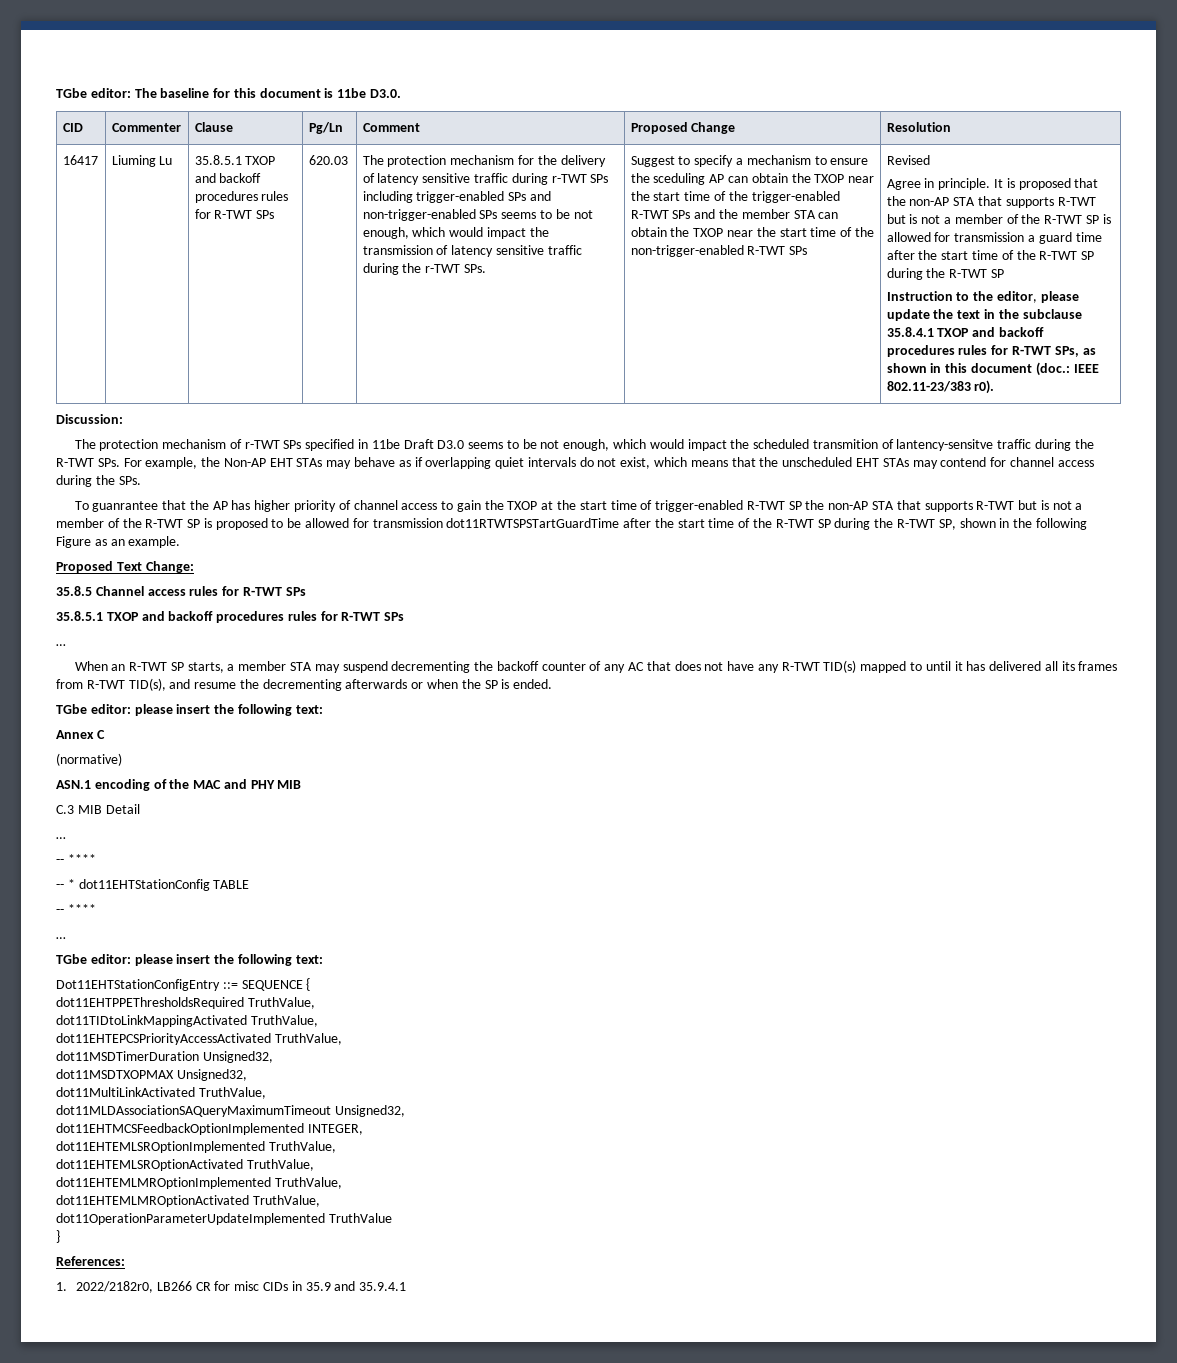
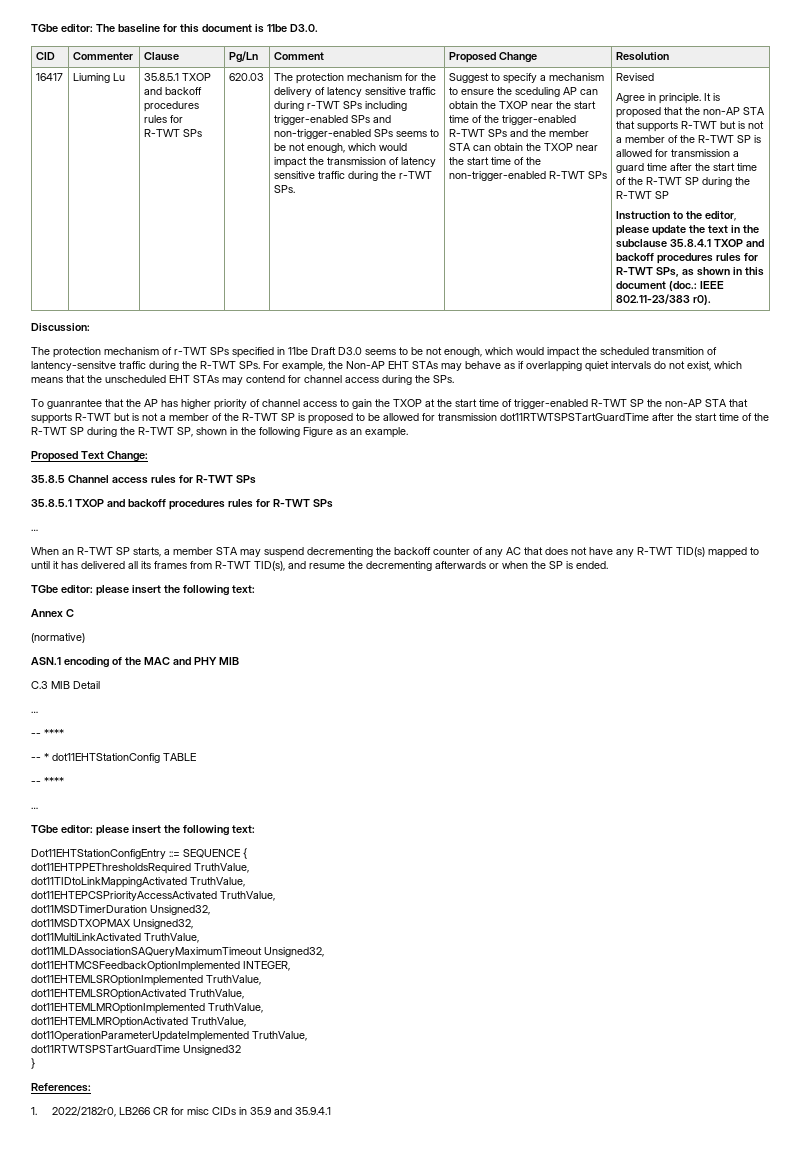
- dot11OperationParameterUpdateImplemented TruthValue
+ dot11OperationParameterUpdateImplemented TruthValue,
+ dot11RTWTSPSTartGuardTime Unsigned32

